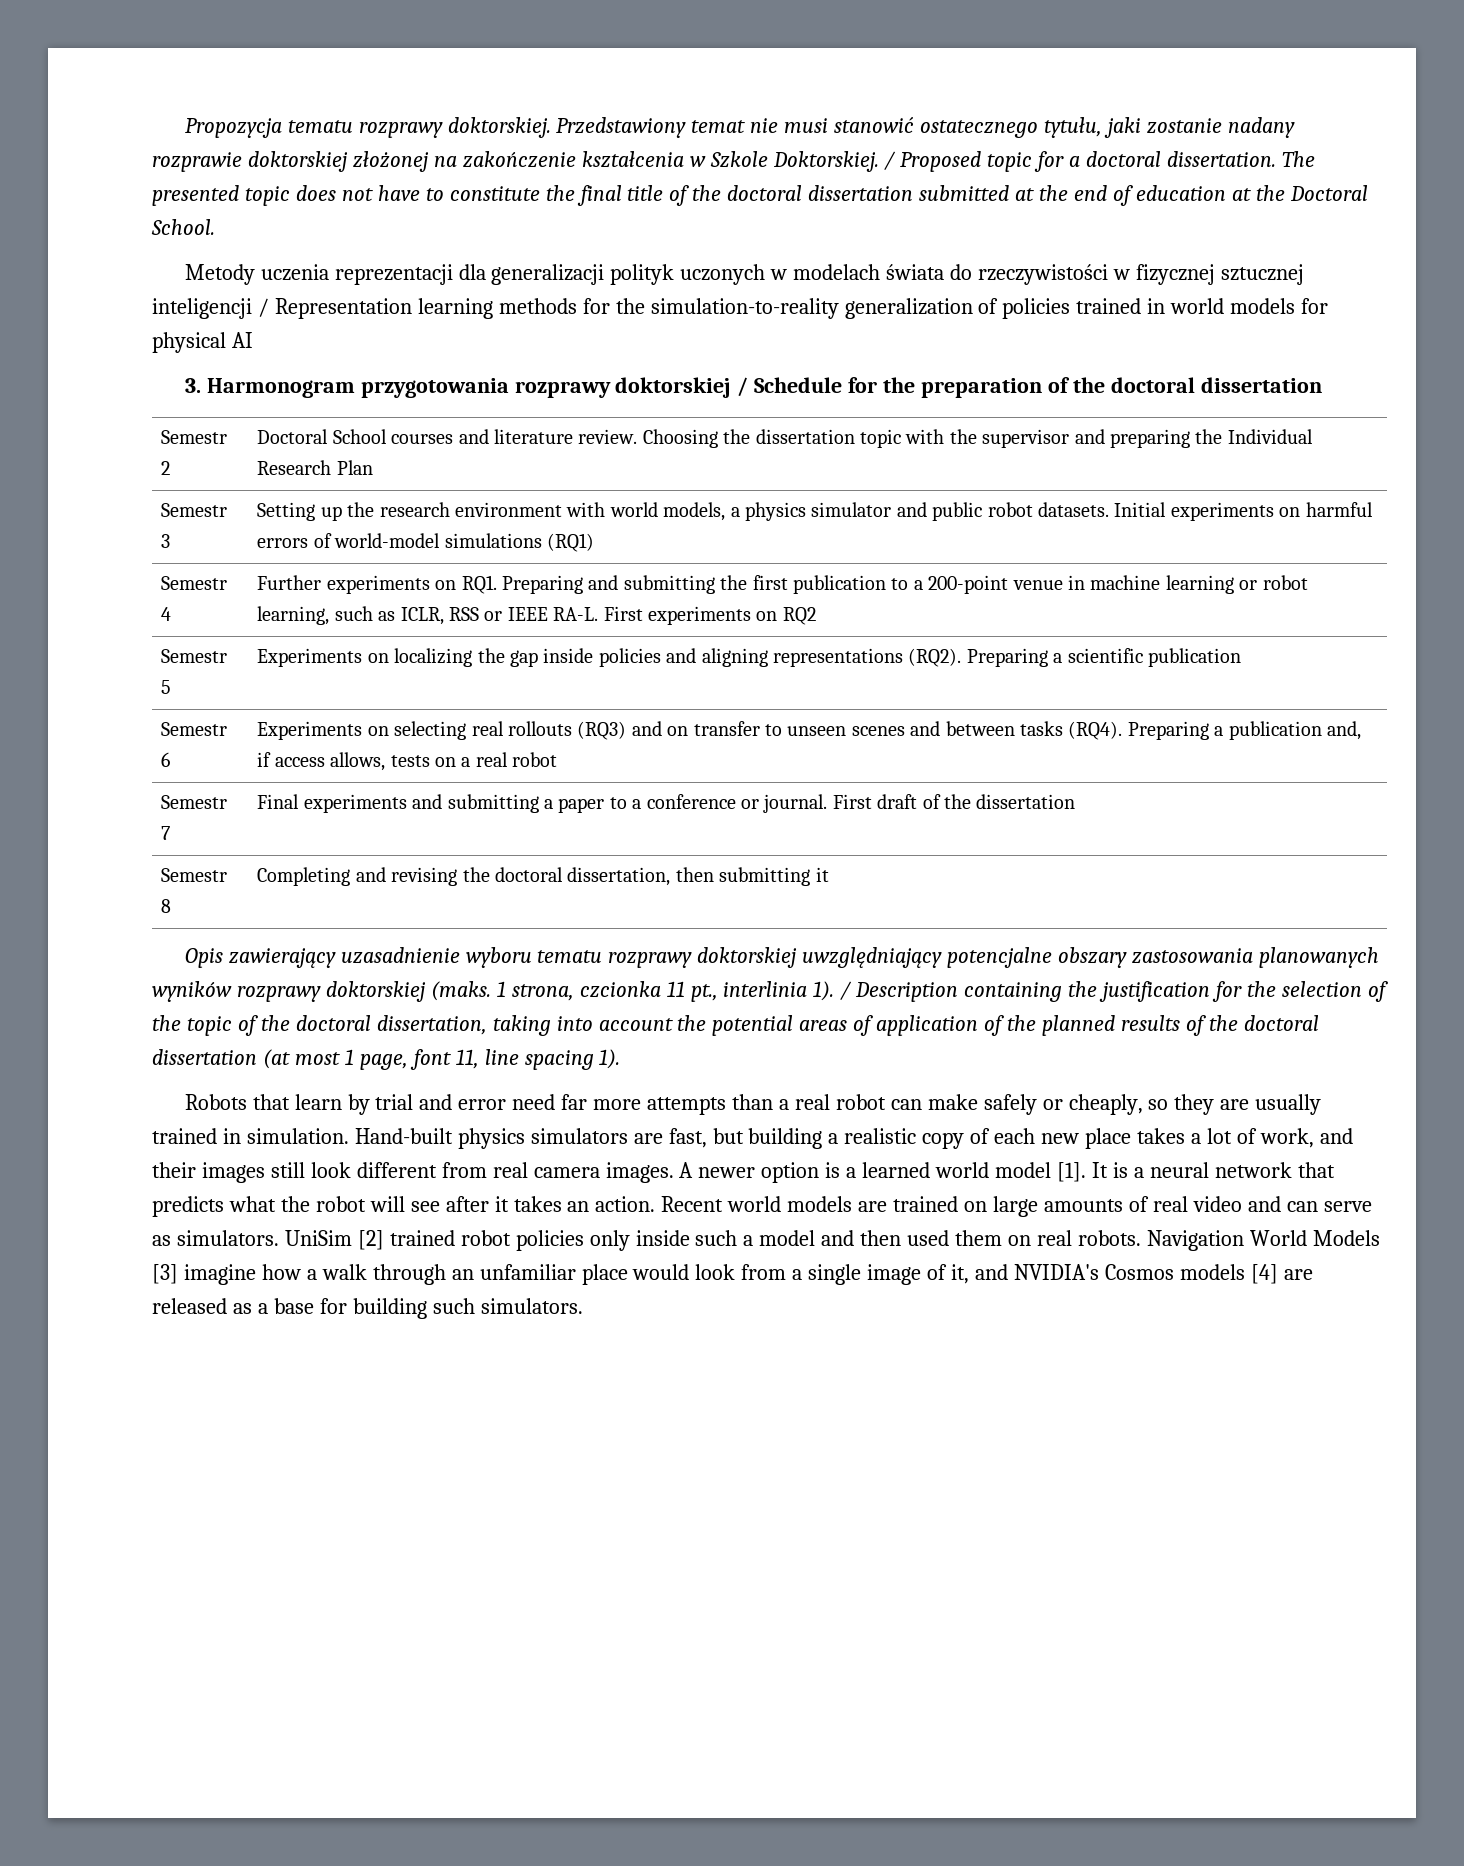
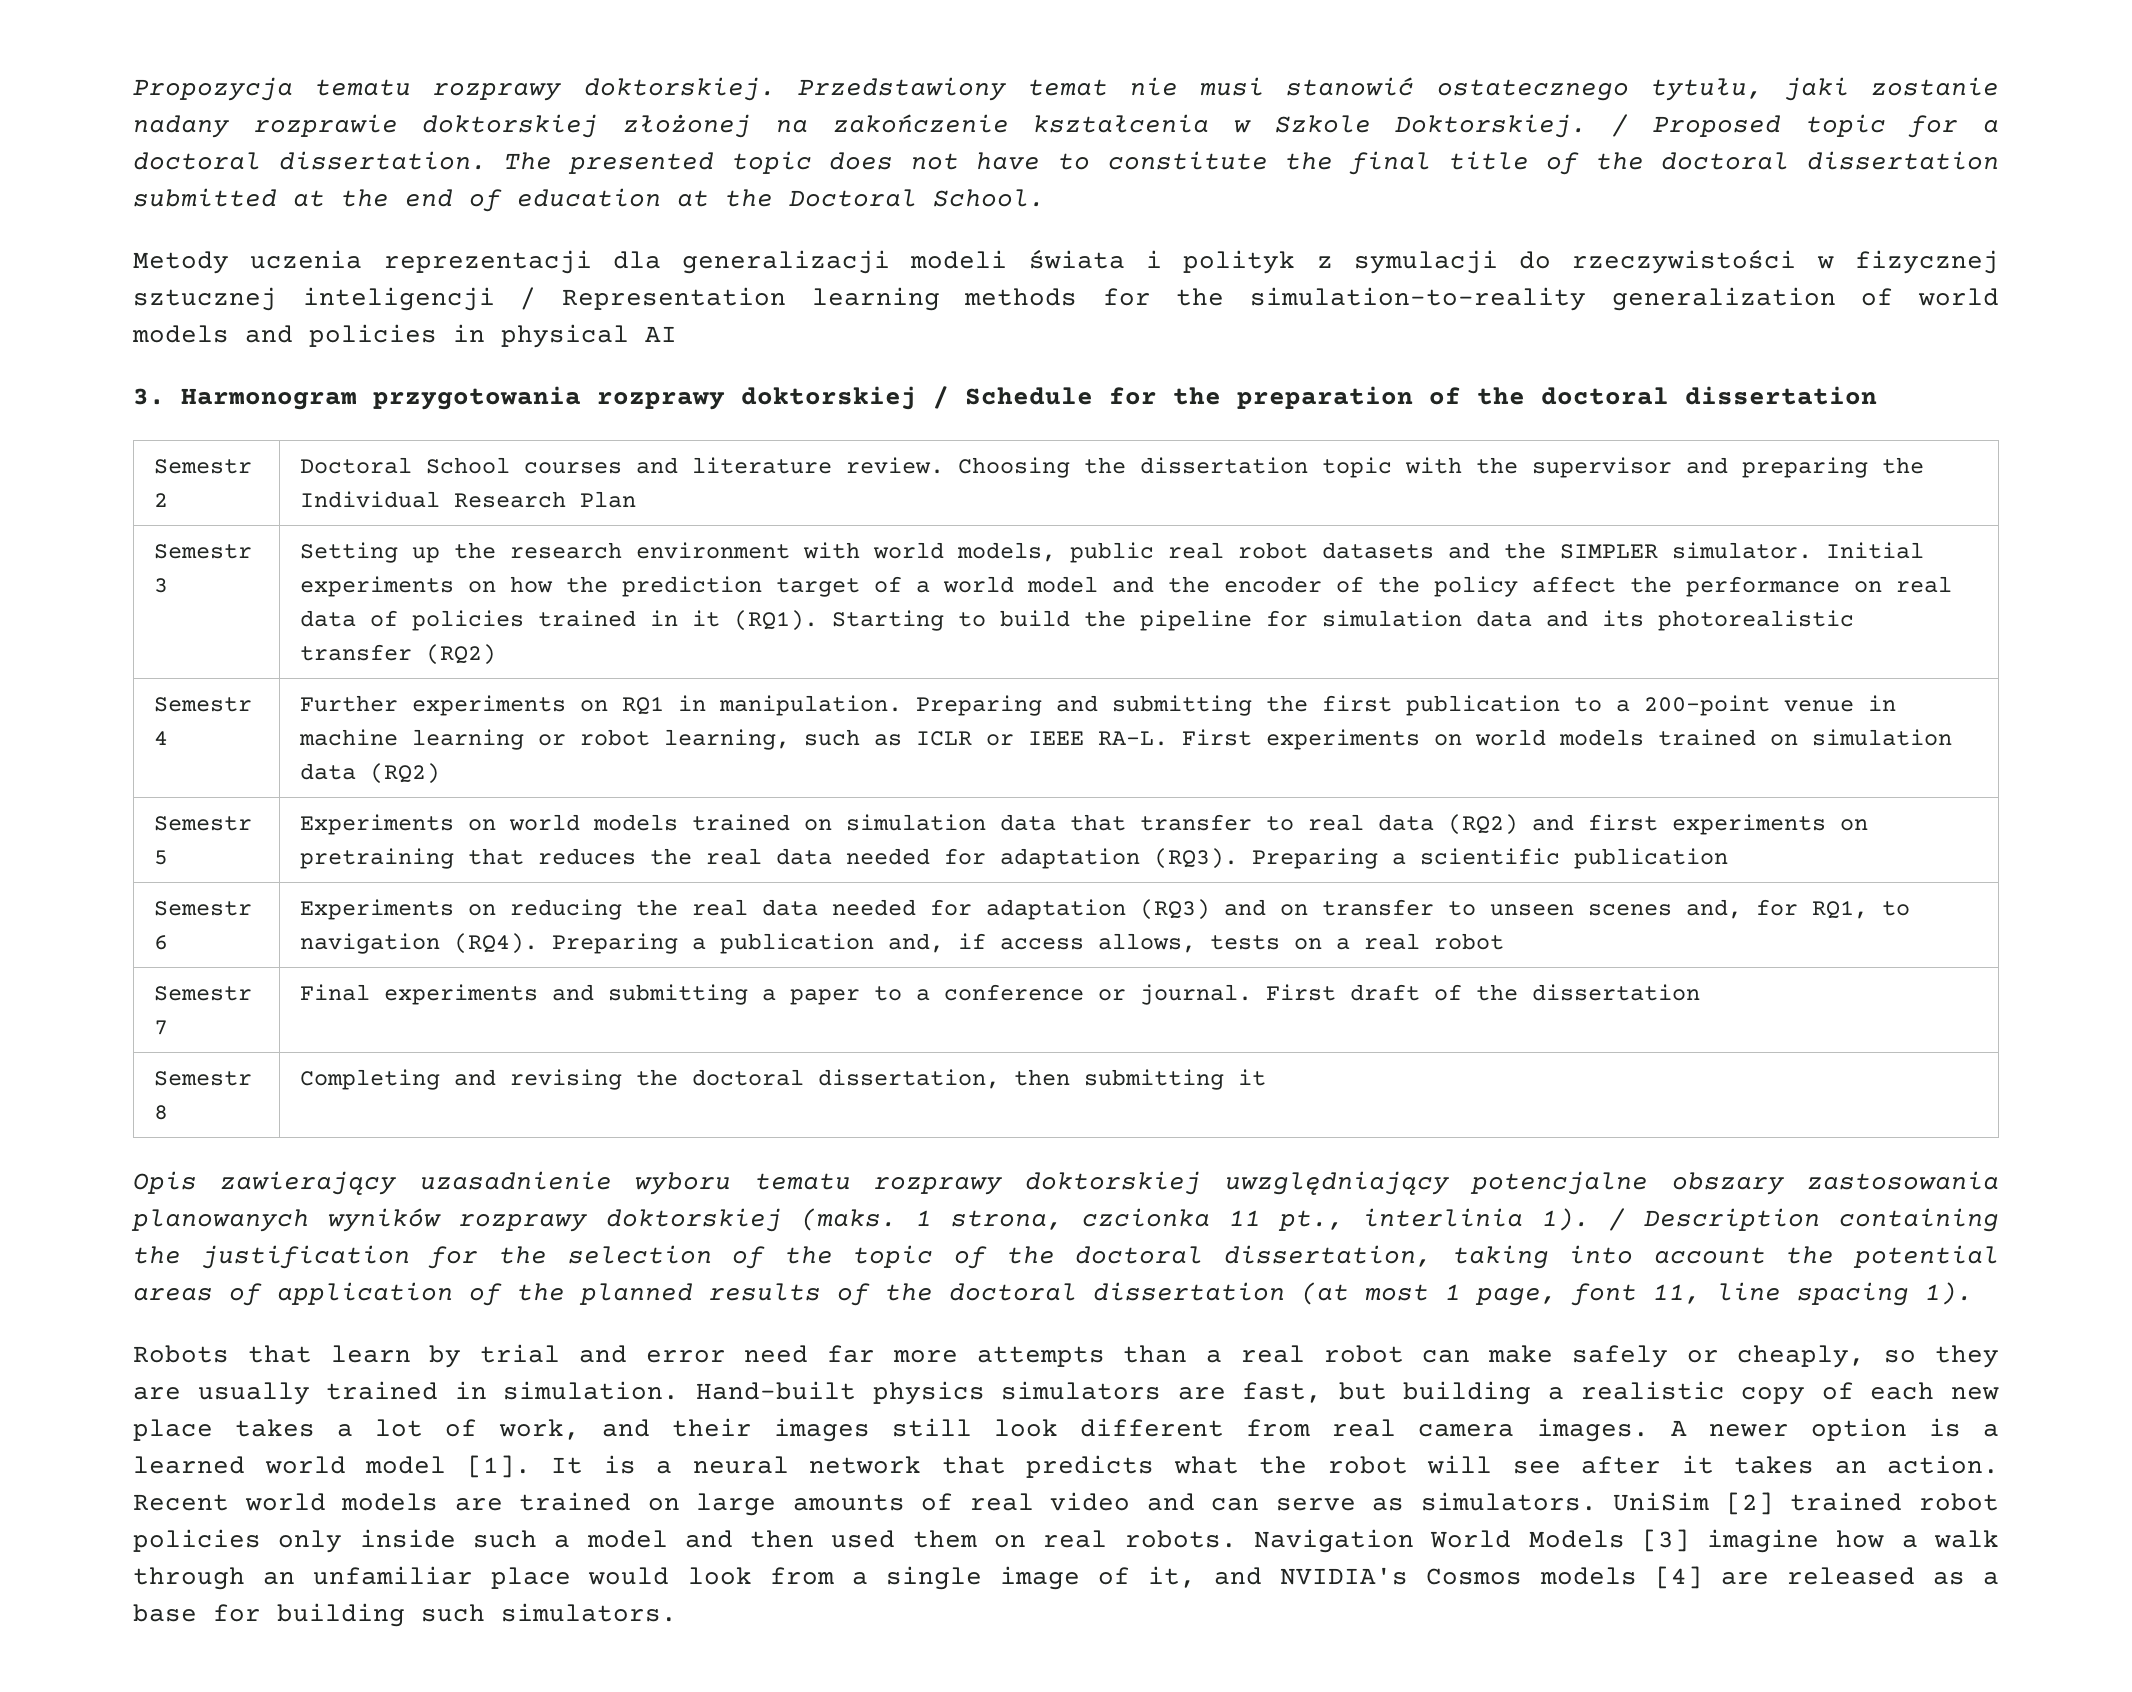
- Metody uczenia reprezentacji dla generalizacji polityk uczonych w modelach świata do rzeczywistości w fizycznej sztucznej inteligencji / Representation learning methods for the simulation-to-reality generalization of policies trained in world models for physical AI
+ Metody uczenia reprezentacji dla generalizacji modeli świata i polityk z symulacji do rzeczywistości w fizycznej sztucznej inteligencji / Representation learning methods for the simulation-to-reality generalization of world models and policies in physical AI
- Setting up the research environment with world models, a physics simulator and public robot datasets. Initial experiments on harmful errors of world-model simulations (RQ1)
+ Setting up the research environment with world models, public real robot datasets and the SIMPLER simulator. Initial experiments on how the prediction target of a world model and the encoder of the policy affect the performance on real data of policies trained in it (RQ1). Starting to build the pipeline for simulation data and its photorealistic transfer (RQ2)
- Semestr 4 | Further experiments on RQ1. Preparing and submitting the first publication to a 200-point venue in machine learning or robot learning, such as ICLR, RSS or IEEE RA-L. First experiments on RQ2
- Semestr 5 | Experiments on localizing the gap inside policies and aligning representations (RQ2). Preparing a scientific publication
+ Semestr 4 | Further experiments on RQ1 in manipulation. Preparing and submitting the first publication to a 200-point venue in machine learning or robot learning, such as ICLR or IEEE RA-L. First experiments on world models trained on simulation data (RQ2)
+ Semestr 5 | Experiments on world models trained on simulation data that transfer to real data (RQ2) and first experiments on pretraining that reduces the real data needed for adaptation (RQ3). Preparing a scientific publication
- Semestr 6 | Experiments on selecting real rollouts (RQ3) and on transfer to unseen scenes and between tasks (RQ4). Preparing a publication and, if access allows, tests on a real robot
+ Semestr 6 | Experiments on reducing the real data needed for adaptation (RQ3) and on transfer to unseen scenes and, for RQ1, to navigation (RQ4). Preparing a publication and, if access allows, tests on a real robot

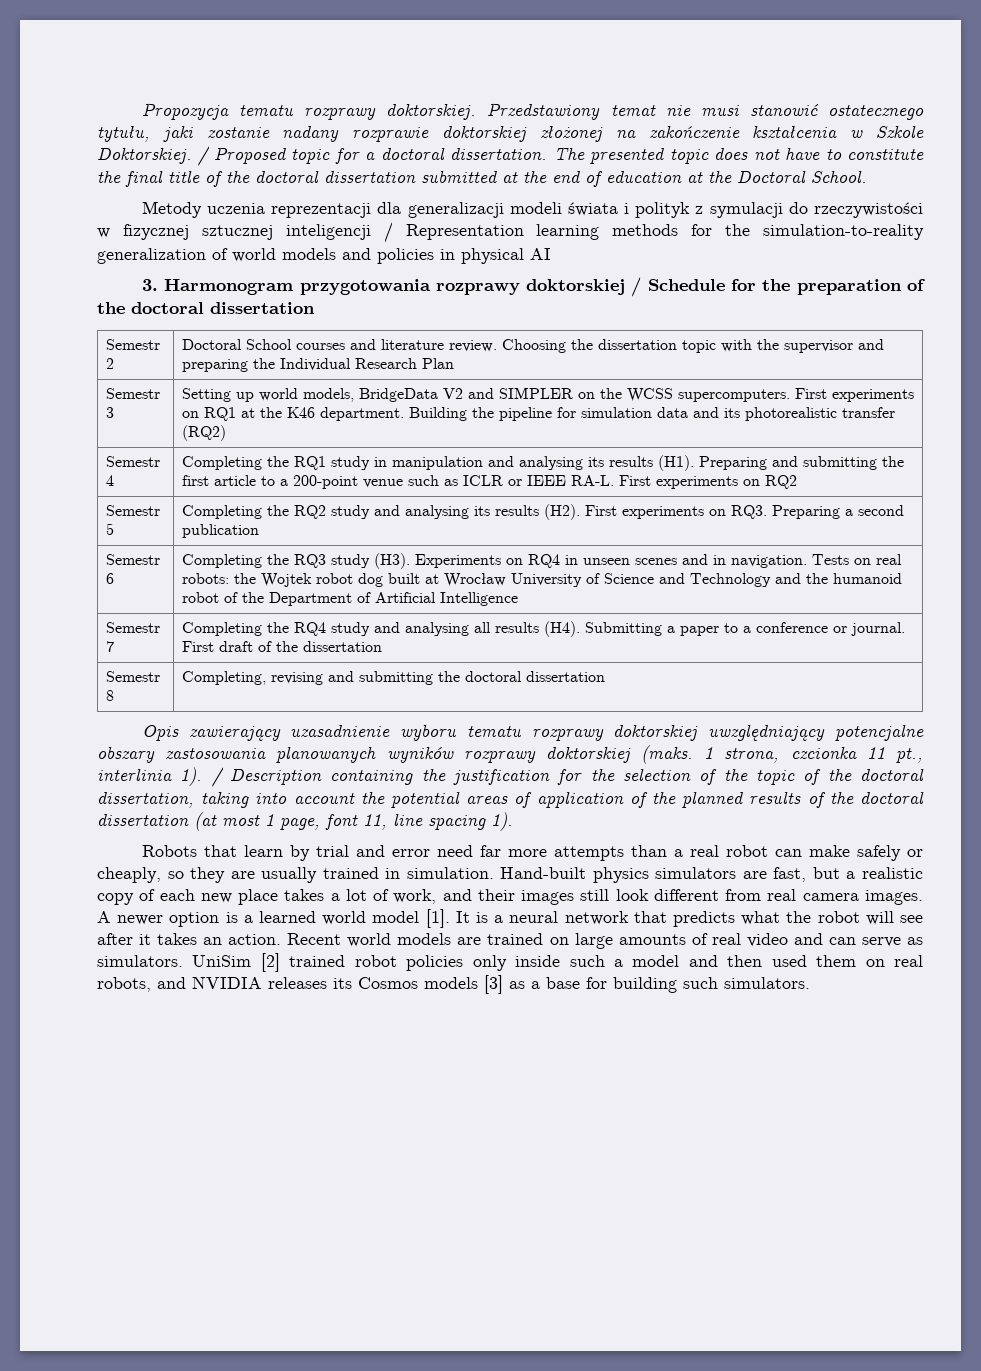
- Setting up the research environment with world models, public real robot datasets and the SIMPLER simulator. Initial experiments on how the prediction target of a world model and the encoder of the policy affect the performance on real data of policies trained in it (RQ1). Starting to build the pipeline for simulation data and its photorealistic transfer (RQ2)
+ Setting up world models, BridgeData V2 and SIMPLER on the WCSS supercomputers. First experiments on RQ1 at the K46 department. Building the pipeline for simulation data and its photorealistic transfer (RQ2)
- Semestr 4 | Further experiments on RQ1 in manipulation. Preparing and submitting the first publication to a 200-point venue in machine learning or robot learning, such as ICLR or IEEE RA-L. First experiments on world models trained on simulation data (RQ2)
- Semestr 5 | Experiments on world models trained on simulation data that transfer to real data (RQ2) and first experiments on pretraining that reduces the real data needed for adaptation (RQ3). Preparing a scientific publication
+ Semestr 4 | Completing the RQ1 study in manipulation and analysing its results (H1). Preparing and submitting the first article to a 200-point venue such as ICLR or IEEE RA-L. First experiments on RQ2
+ Semestr 5 | Completing the RQ2 study and analysing its results (H2). First experiments on RQ3. Preparing a second publication
- Experiments on reducing the real data needed for adaptation (RQ3) and on transfer to unseen scenes and, for RQ1, to navigation (RQ4). Preparing a publication and, if access allows, tests on a real robot
- Semestr 7 | Final experiments and submitting a paper to a conference or journal. First draft of the dissertation
+ Completing the RQ3 study (H3). Experiments on RQ4 in unseen scenes and in navigation. Tests on real robots: the Wojtek robot dog built at Wrocław University of Science and Technology and the humanoid robot of the Department of Artificial Intelligence
+ Semestr 7 | Completing the RQ4 study and analysing all results (H4). Submitting a paper to a conference or journal. First draft of the dissertation
- Semestr 8 | Completing and revising the doctoral dissertation, then submitting it
+ Semestr 8 | Completing, revising and submitting the doctoral dissertation
- Hand-built physics simulators are fast, but building a realistic copy of each new place takes a lot of work, and their images still look different from real camera images.
+ Hand-built physics simulators are fast, but a realistic copy of each new place takes a lot of work, and their images still look different from real camera images.
- UniSim [2] trained robot policies only inside such a model and then used them on real robots. Navigation World Models [3] imagine how a walk through an unfamiliar place would look from a single image of it, and NVIDIA's Cosmos models [4] are released as a base for building such simulators.
+ UniSim [2] trained robot policies only inside such a model and then used them on real robots, and NVIDIA releases its Cosmos models [3] as a base for building such simulators.

